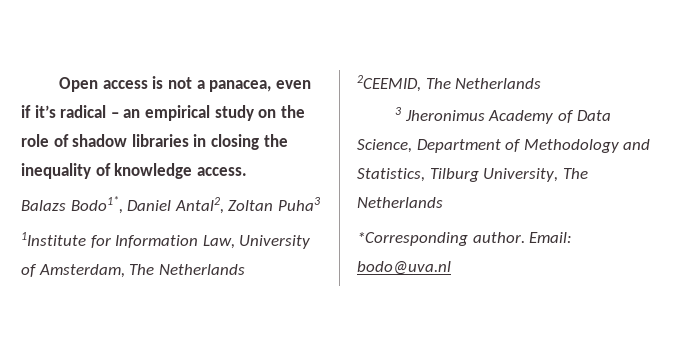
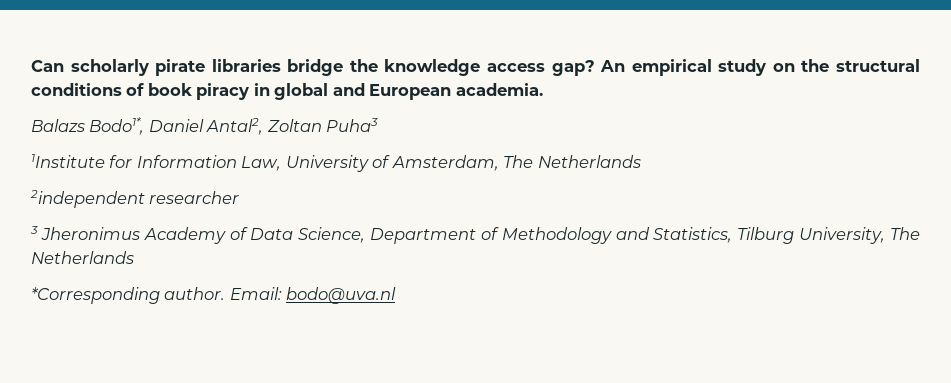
- Open access is not a panacea, even if it’s radical – an empirical study on the role of shadow libraries in closing the inequality of knowledge access.
+ Can scholarly pirate libraries bridge the knowledge access gap? An empirical study on the structural conditions of book piracy in global and European academia.
- 2CEEMID, The Netherlands
+ 2independent researcher

